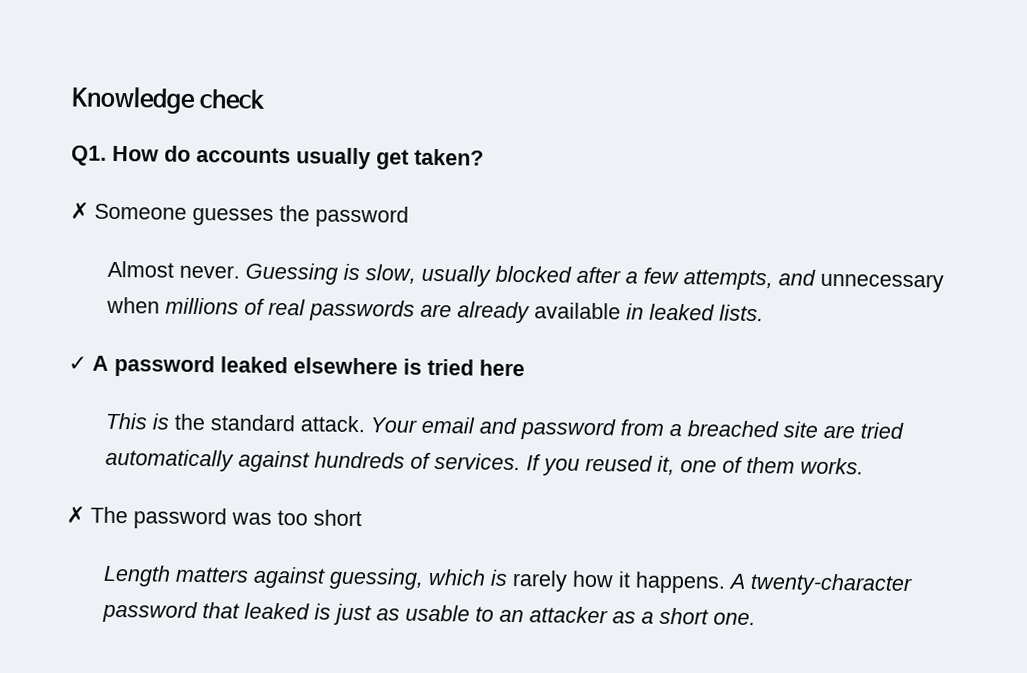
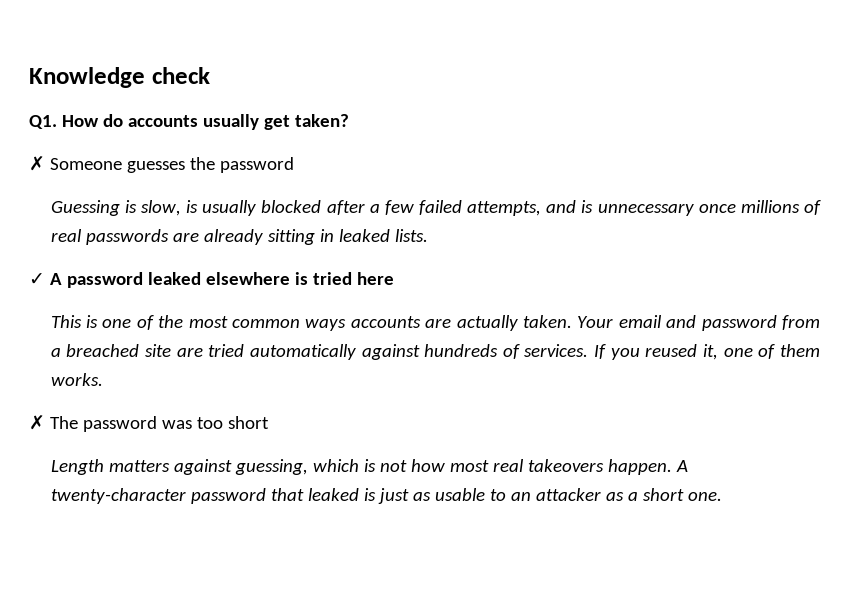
- Almost never. Guessing is slow, usually blocked after a few attempts, and unnecessary when millions of real passwords are already available in leaked lists.
+ Guessing is slow, is usually blocked after a few failed attempts, and is unnecessary once millions of real passwords are already sitting in leaked lists.
- This is the standard attack.
+ This is one of the most common ways accounts are actually taken.
- Length matters against guessing, which is rarely how it happens.
+ Length matters against guessing, which is not how most real takeovers happen.

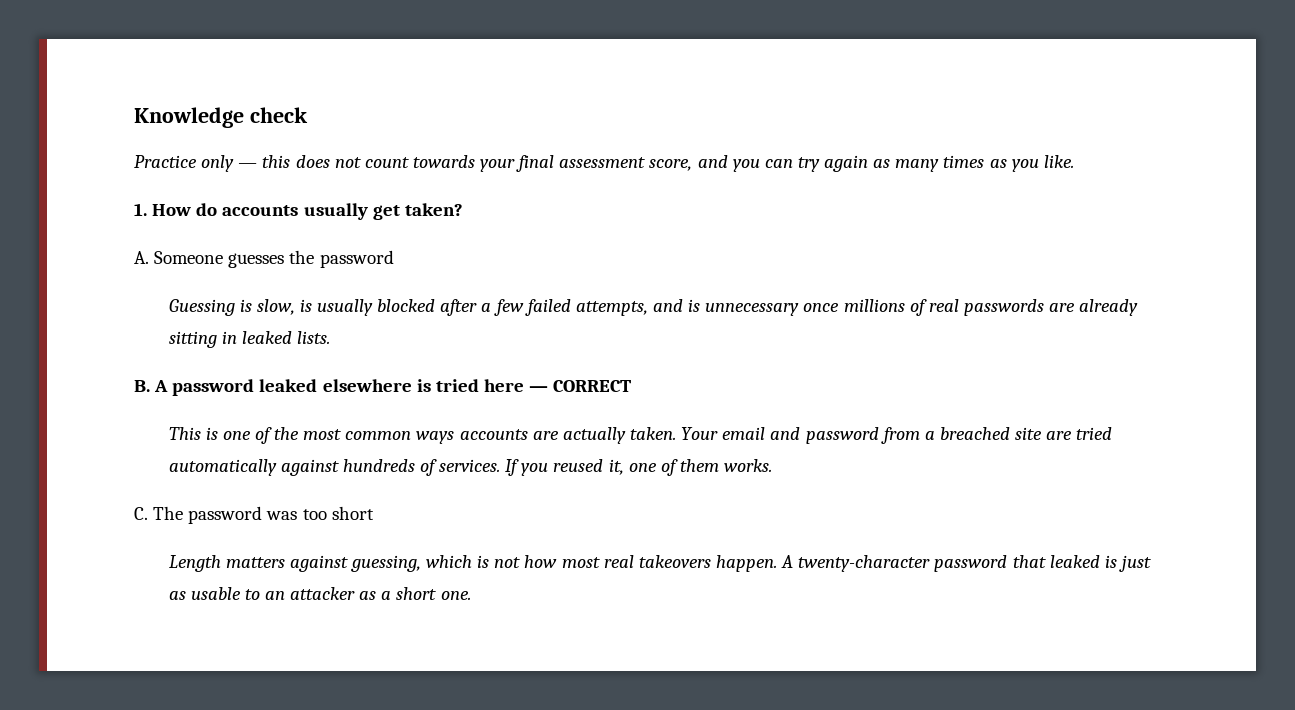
- Q1. How do accounts usually get taken?
+ Practice only — this does not count towards your final assessment score, and you can try again as many times as you like.
+ 1. How do accounts usually get taken?
- ✗ Someone guesses the password
+ A. Someone guesses the password
- ✓ A password leaked elsewhere is tried here
+ B. A password leaked elsewhere is tried here — CORRECT
- ✗ The password was too short
+ C. The password was too short

